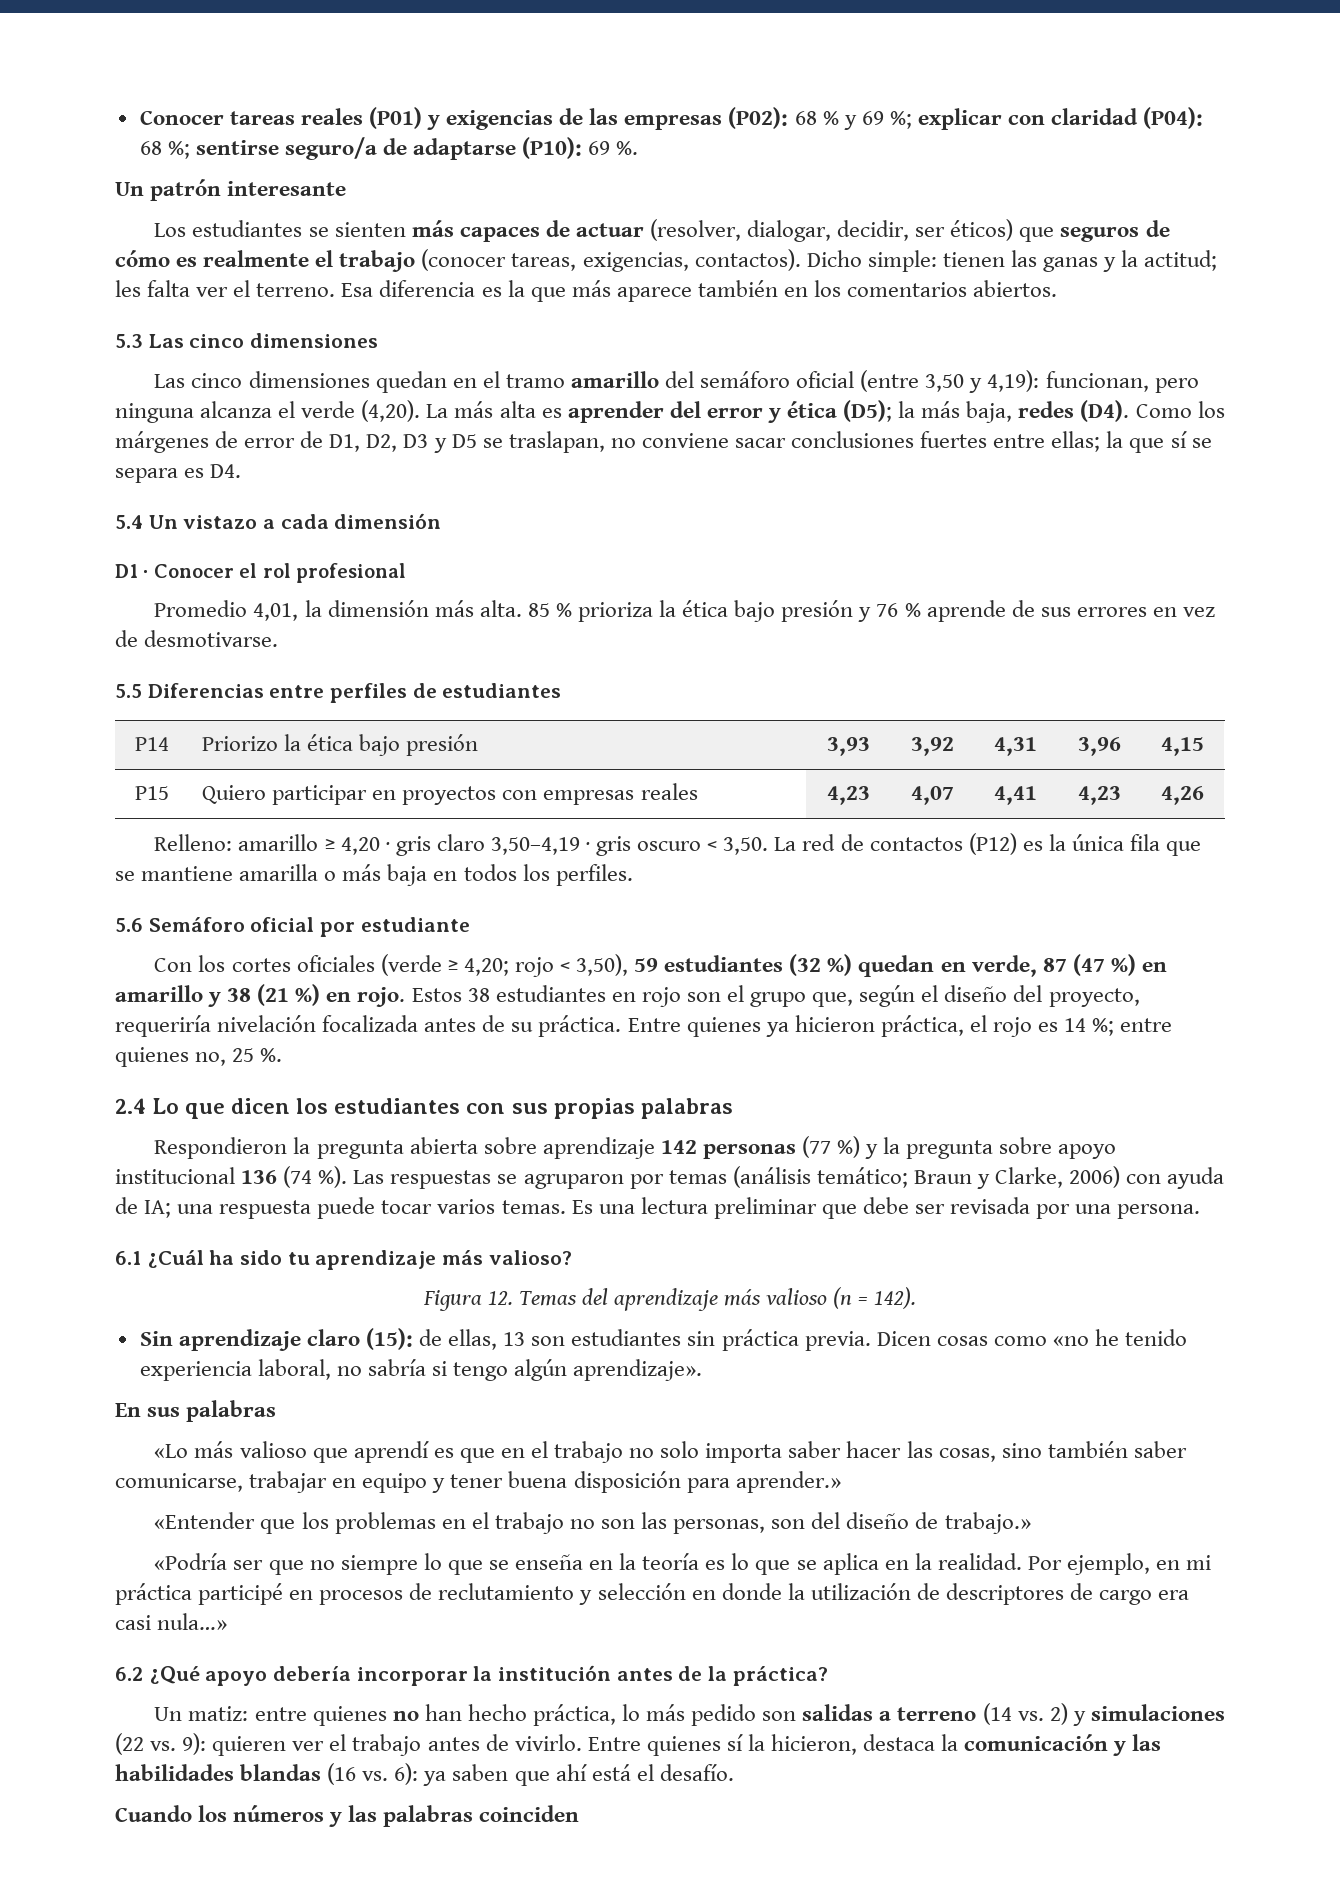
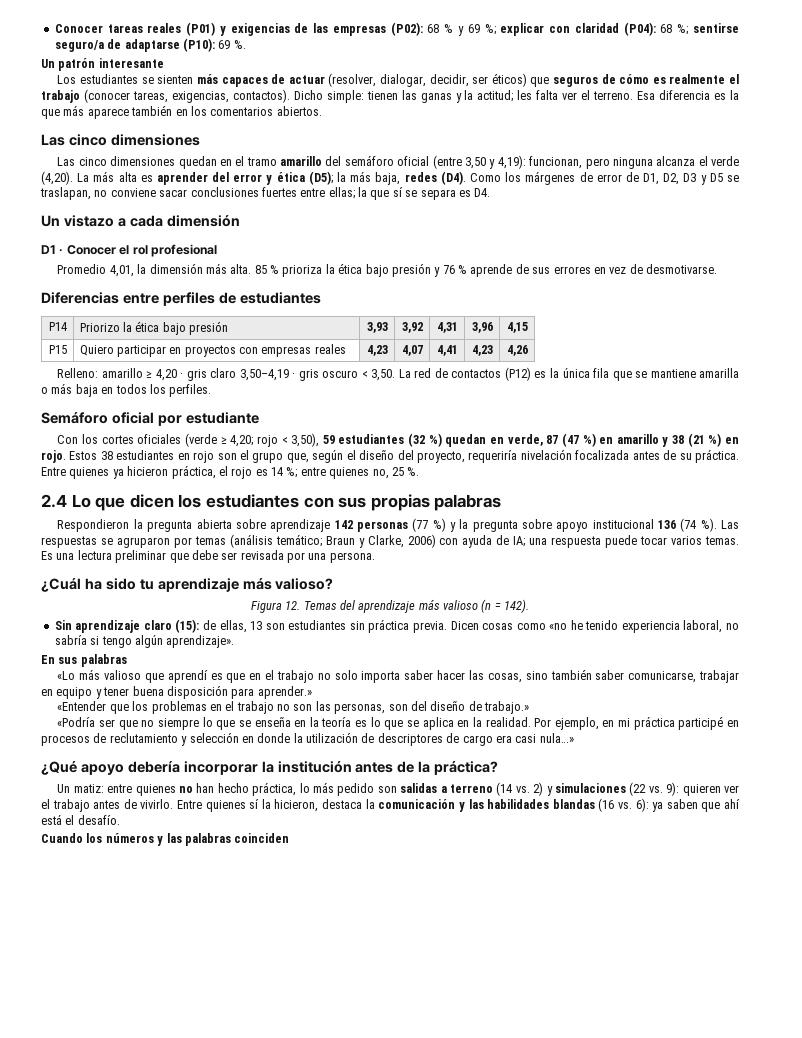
  Esa diferencia es la que más aparece también en los comentarios abiertos.
- 5.3 Las cinco dimensiones
+ Las cinco dimensiones
- 5.4 Un vistazo a cada dimensión
+ Un vistazo a cada dimensión
- 5.5 Diferencias entre perfiles de estudiantes
+ Diferencias entre perfiles de estudiantes
- 5.6 Semáforo oficial por estudiante
+ Semáforo oficial por estudiante
- 6.1 ¿Cuál ha sido tu aprendizaje más valioso?
+ ¿Cuál ha sido tu aprendizaje más valioso?
- 6.2 ¿Qué apoyo debería incorporar la institución antes de la práctica?
+ ¿Qué apoyo debería incorporar la institución antes de la práctica?

